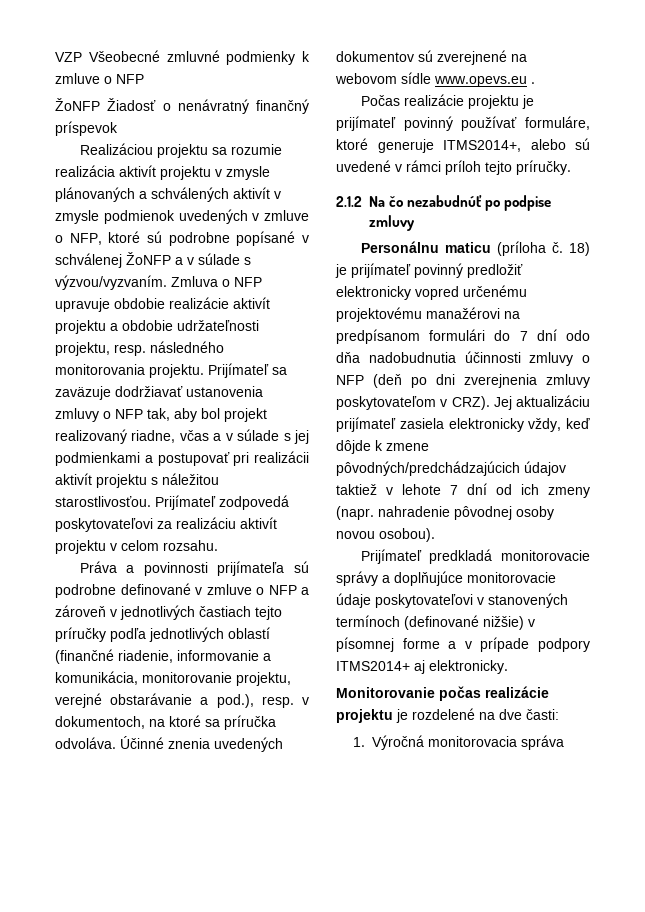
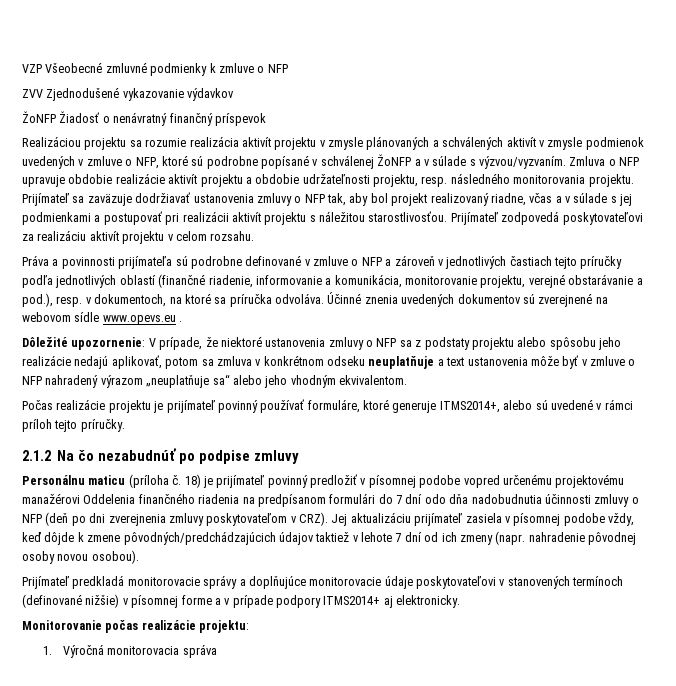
+ ZVV Zjednodušené vykazovanie výdavkov
+ Dôležité upozornenie: V prípade, že niektoré ustanovenia zmluvy o NFP sa z podstaty projektu alebo spôsobu jeho realizácie nedajú aplikovať, potom sa zmluva v konkrétnom odseku neuplatňuje a text ustanovenia môže byť v zmluve o NFP nahradený výrazom „neuplatňuje sa“ alebo jeho vhodným ekvivalentom.
- 18) je prijímateľ povinný predložiť elektronicky vopred určenému projektovému manažérovi na predpísanom formulári do 7 dní odo dňa nadobudnutia účinnosti zmluvy o NFP (deň po dni zverejnenia zmluvy poskytovateľom v CRZ).
+ 18) je prijímateľ povinný predložiť v písomnej podobe vopred určenému projektovému manažérovi Oddelenia finančného riadenia na predpísanom formulári do 7 dní odo dňa nadobudnutia účinnosti zmluvy o NFP (deň po dni zverejnenia zmluvy poskytovateľom v CRZ).
- Jej aktualizáciu prijímateľ zasiela elektronicky vždy, keď dôjde k zmene pôvodných/predchádzajúcich údajov taktiež v lehote 7 dní od ich zmeny (napr. nahradenie pôvodnej osoby novou osobou).
+ Jej aktualizáciu prijímateľ zasiela v písomnej podobe vždy, keď dôjde k zmene pôvodných/predchádzajúcich údajov taktiež v lehote 7 dní od ich zmeny (napr. nahradenie pôvodnej osoby novou osobou).
- Monitorovanie počas realizácie projektu je rozdelené na dve časti:
+ Monitorovanie počas realizácie projektu:

